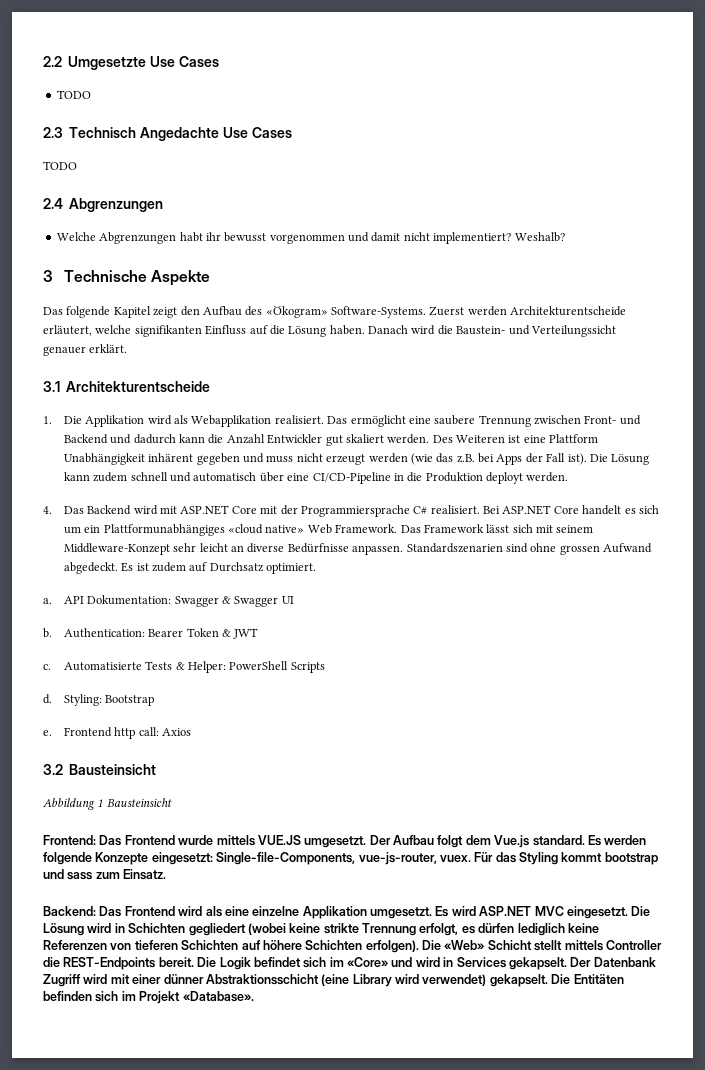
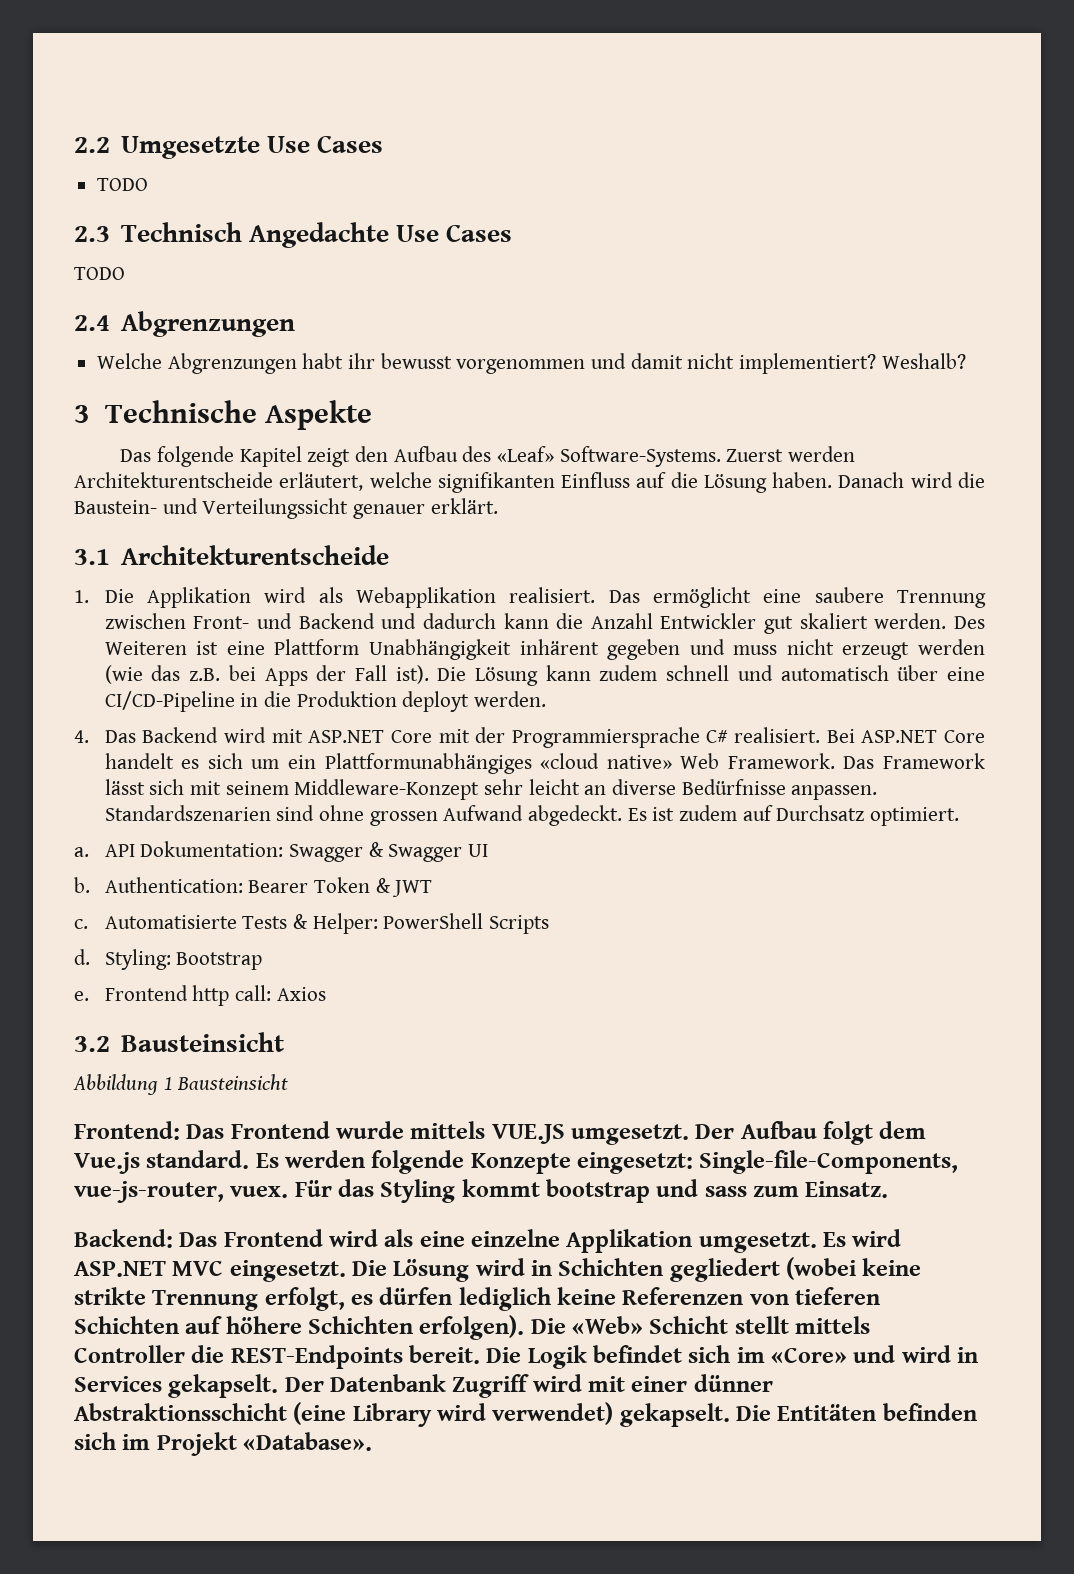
- Das folgende Kapitel zeigt den Aufbau des «Ökogram» Software-Systems.
+ Das folgende Kapitel zeigt den Aufbau des «Leaf» Software-Systems.

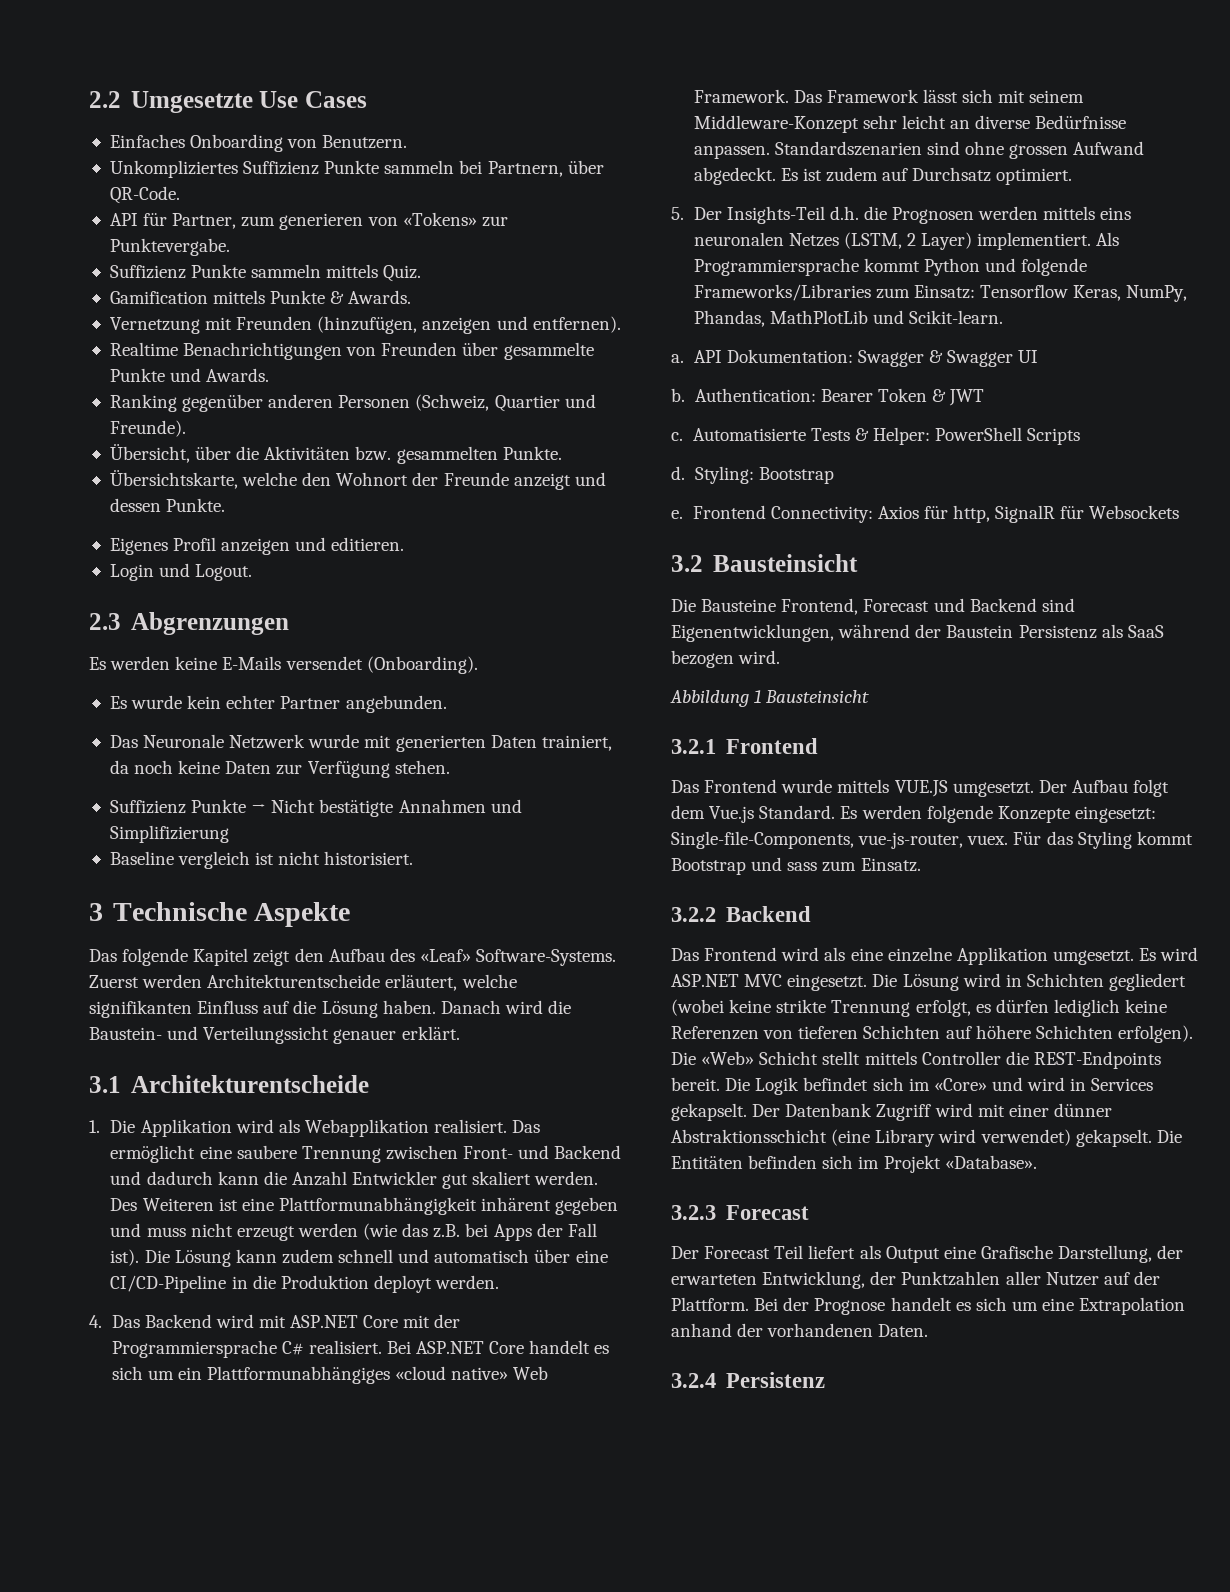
  2.2 Umgesetzte Use Cases
- TODO
- 2.3 Technisch Angedachte Use Cases
- TODO
- 2.4 Abgrenzungen
- Welche Abgrenzungen habt ihr bewusst vorgenommen und damit nicht implementiert? Weshalb?
+ Einfaches Onboarding von Benutzern.
+ Unkompliziertes Suffizienz Punkte sammeln bei Partnern, über QR-Code.
+ API für Partner, zum generieren von «Tokens» zur Punktevergabe.
+ Suffizienz Punkte sammeln mittels Quiz.
+ Gamification mittels Punkte & Awards.
+ Vernetzung mit Freunden (hinzufügen, anzeigen und entfernen).
+ Realtime Benachrichtigungen von Freunden über gesammelte Punkte und Awards.
+ Ranking gegenüber anderen Personen (Schweiz, Quartier und Freunde).
+ Übersicht, über die Aktivitäten bzw. gesammelten Punkte.
+ Übersichtskarte, welche den Wohnort der Freunde anzeigt und dessen Punkte.
+ Eigenes Profil anzeigen und editieren.
+ Login und Logout.
+ 2.3 Abgrenzungen
+ Es werden keine E-Mails versendet (Onboarding).
+ Es wurde kein echter Partner angebunden.
+ Das Neuronale Netzwerk wurde mit generierten Daten trainiert, da noch keine Daten zur Verfügung stehen.
+ Suffizienz Punkte → Nicht bestätigte Annahmen und Simplifizierung
+ Baseline vergleich ist nicht historisiert.
- Des Weiteren ist eine Plattform Unabhängigkeit inhärent gegeben und muss nicht erzeugt werden (wie das z.B. bei Apps der Fall ist).
+ Des Weiteren ist eine Plattformunabhängigkeit inhärent gegeben und muss nicht erzeugt werden (wie das z.B. bei Apps der Fall ist).
+ 5. Der Insights-Teil d.h. die Prognosen werden mittels eins neuronalen Netzes (LSTM, 2 Layer) implementiert. Als Programmiersprache kommt Python und folgende Frameworks/Libraries zum Einsatz: Tensorflow Keras, NumPy, Phandas, MathPlotLib und Scikit-learn.
- Frontend http call: Axios
+ Frontend Connectivity: Axios für http, SignalR für Websockets
  3.2 Bausteinsicht
+ Die Bausteine Frontend, Forecast und Backend sind Eigenentwicklungen, während der Baustein Persistenz als SaaS bezogen wird.
- Frontend: Das Frontend wurde mittels VUE.JS umgesetzt.
+ 3.2.1 Frontend
+ Das Frontend wurde mittels VUE.JS umgesetzt.
- Der Aufbau folgt dem Vue.js standard.
+ Der Aufbau folgt dem Vue.js Standard.
- Für das Styling kommt bootstrap und sass zum Einsatz.
+ Für das Styling kommt Bootstrap und sass zum Einsatz.
- Backend: Das Frontend wird als eine einzelne Applikation umgesetzt.
+ 3.2.2 Backend
+ Das Frontend wird als eine einzelne Applikation umgesetzt.
+ 3.2.3 Forecast
+ Der Forecast Teil liefert als Output eine Grafische Darstellung, der erwarteten Entwicklung, der Punktzahlen aller Nutzer auf der Plattform. Bei der Prognose handelt es sich um eine Extrapolation anhand der vorhandenen Daten.
+ 3.2.4 Persistenz

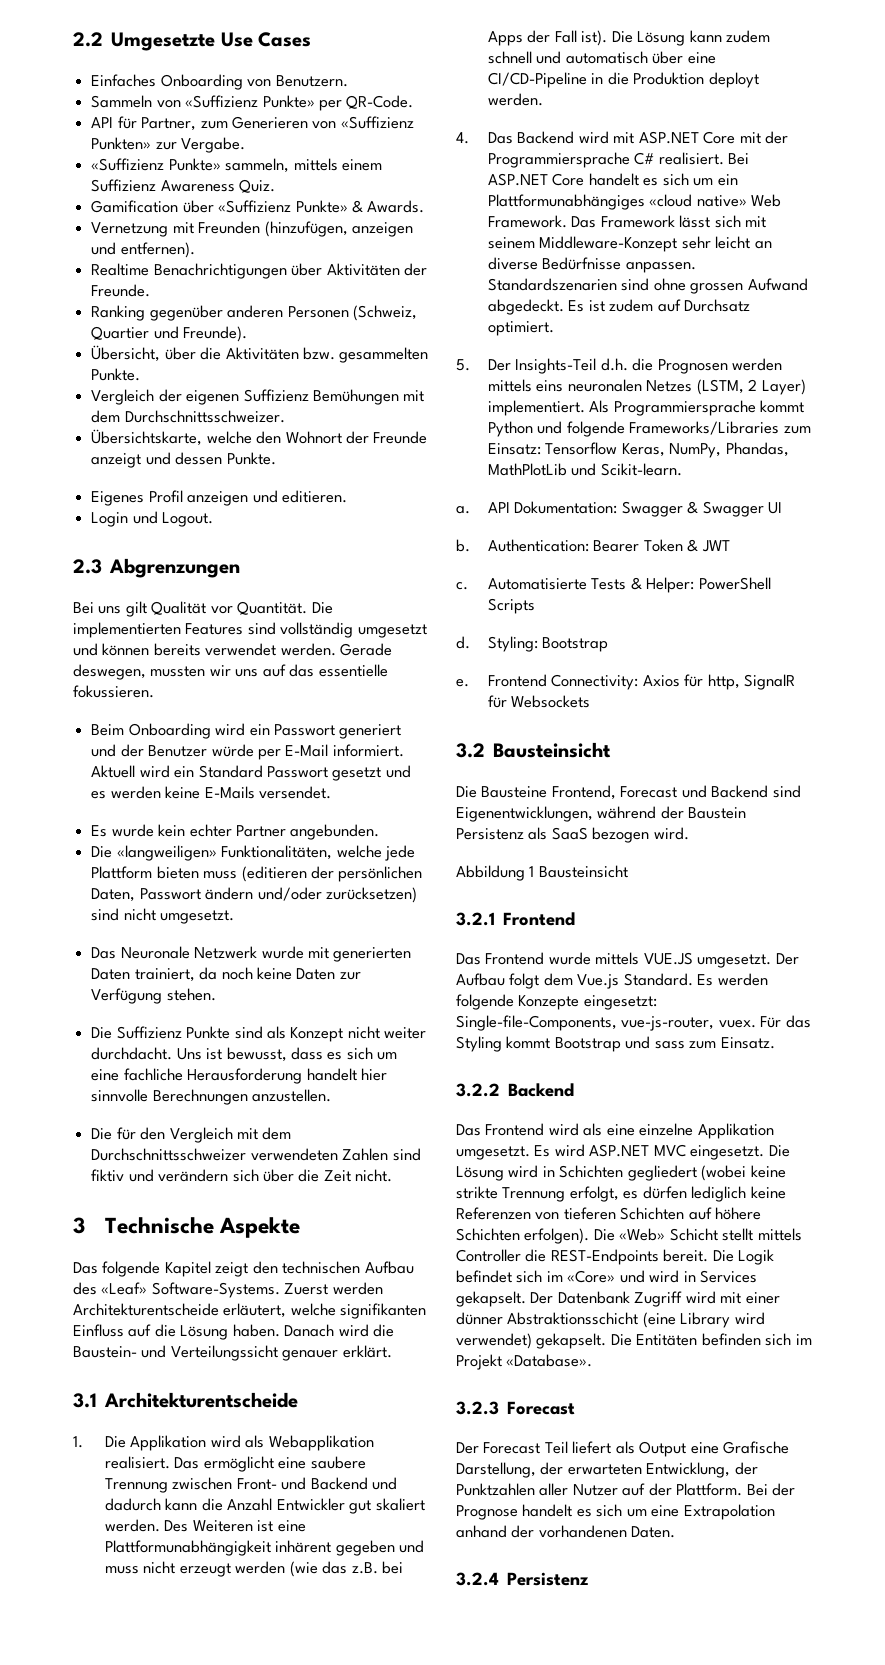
- Unkompliziertes Suffizienz Punkte sammeln bei Partnern, über QR-Code.
+ Sammeln von «Suffizienz Punkte» per QR-Code.
- API für Partner, zum generieren von «Tokens» zur Punktevergabe.
- Suffizienz Punkte sammeln mittels Quiz.
+ API für Partner, zum Generieren von «Suffizienz Punkten» zur Vergabe.
+ «Suffizienz Punkte» sammeln, mittels einem Suffizienz Awareness Quiz.
- Gamification mittels Punkte & Awards.
+ Gamification über «Suffizienz Punkte» & Awards.
- Realtime Benachrichtigungen von Freunden über gesammelte Punkte und Awards.
+ Realtime Benachrichtigungen über Aktivitäten der Freunde.
+ Vergleich der eigenen Suffizienz Bemühungen mit dem Durchschnittsschweizer.
- Es werden keine E-Mails versendet (Onboarding).
+ Bei uns gilt Qualität vor Quantität. Die implementierten Features sind vollständig umgesetzt und können bereits verwendet werden. Gerade deswegen, mussten wir uns auf das essentielle fokussieren.
+ Beim Onboarding wird ein Passwort generiert und der Benutzer würde per E-Mail informiert. Aktuell wird ein Standard Passwort gesetzt und es werden keine E-Mails versendet.
+ Die «langweiligen» Funktionalitäten, welche jede Plattform bieten muss (editieren der persönlichen Daten, Passwort ändern und/oder zurücksetzen) sind nicht umgesetzt.
- Suffizienz Punkte → Nicht bestätigte Annahmen und Simplifizierung
- Baseline vergleich ist nicht historisiert.
+ Die Suffizienz Punkte sind als Konzept nicht weiter durchdacht. Uns ist bewusst, dass es sich um eine fachliche Herausforderung handelt hier sinnvolle Berechnungen anzustellen.
+ Die für den Vergleich mit dem Durchschnittsschweizer verwendeten Zahlen sind fiktiv und verändern sich über die Zeit nicht.
- Das folgende Kapitel zeigt den Aufbau des «Leaf» Software-Systems.
+ Das folgende Kapitel zeigt den technischen Aufbau des «Leaf» Software-Systems.

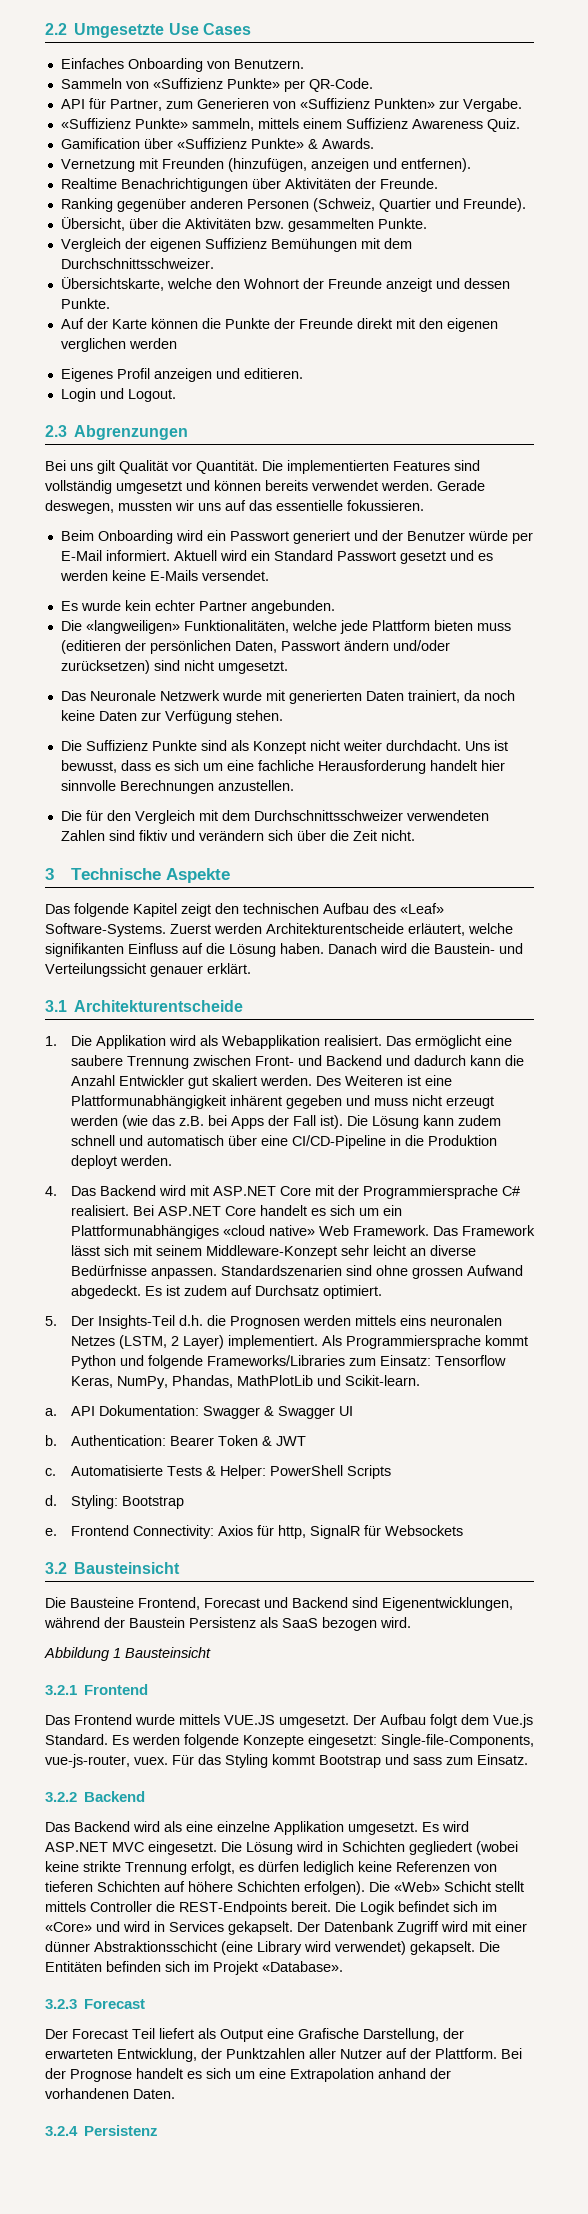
+ Auf der Karte können die Punkte der Freunde direkt mit den eigenen verglichen werden
- Das Frontend wird als eine einzelne Applikation umgesetzt.
+ Das Backend wird als eine einzelne Applikation umgesetzt.

